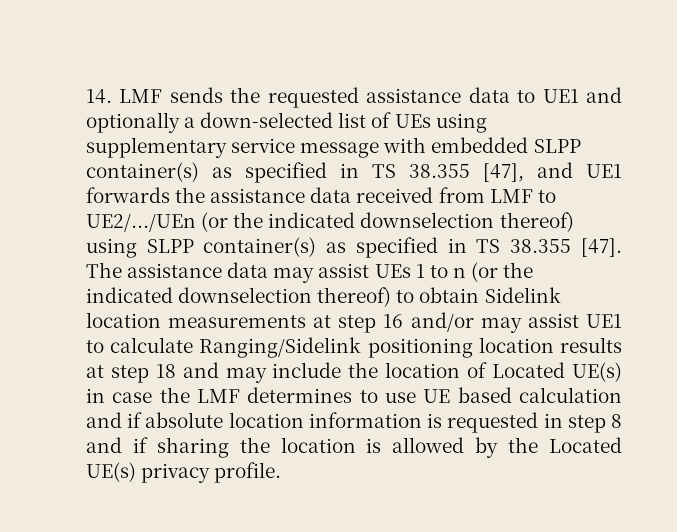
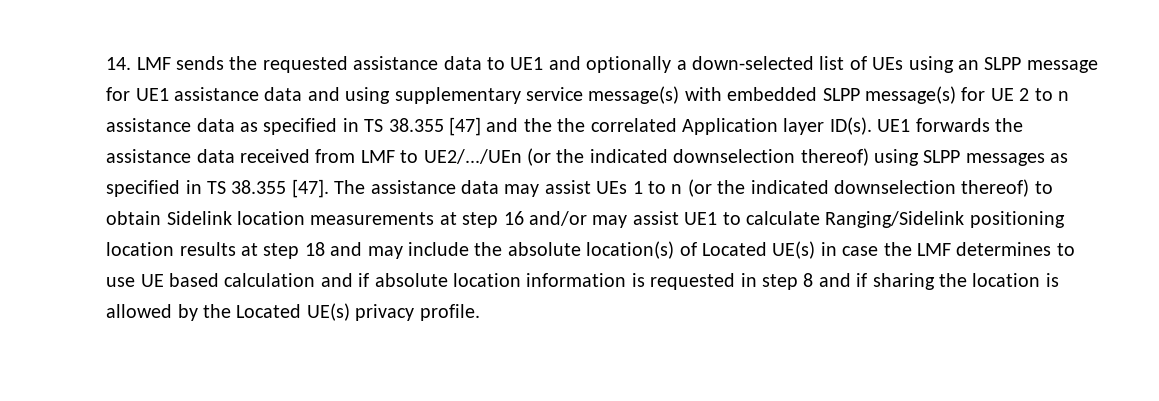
- 14. LMF sends the requested assistance data to UE1 and optionally a down-selected list of UEs using supplementary service message with embedded SLPP container(s) as specified in TS 38.355 [47], and UE1 forwards the assistance data received from LMF to UE2/.../UEn (or the indicated downselection thereof) using SLPP container(s) as specified in TS 38.355 [47].
+ 14. LMF sends the requested assistance data to UE1 and optionally a down-selected list of UEs using an SLPP message for UE1 assistance data and using supplementary service message(s) with embedded SLPP message(s) for UE 2 to n assistance data as specified in TS 38.355 [47] and the the correlated Application layer ID(s). UE1 forwards the assistance data received from LMF to UE2/.../UEn (or the indicated downselection thereof) using SLPP messages as specified in TS 38.355 [47].
- The assistance data may assist UEs 1 to n (or the indicated downselection thereof) to obtain Sidelink location measurements at step 16 and/or may assist UE1 to calculate Ranging/Sidelink positioning location results at step 18 and may include the location of Located UE(s) in case the LMF determines to use UE based calculation and if absolute location information is requested in step 8 and if sharing the location is allowed by the Located UE(s) privacy profile.
+ The assistance data may assist UEs 1 to n (or the indicated downselection thereof) to obtain Sidelink location measurements at step 16 and/or may assist UE1 to calculate Ranging/Sidelink positioning location results at step 18 and may include the absolute location(s) of Located UE(s) in case the LMF determines to use UE based calculation and if absolute location information is requested in step 8 and if sharing the location is allowed by the Located UE(s) privacy profile.

